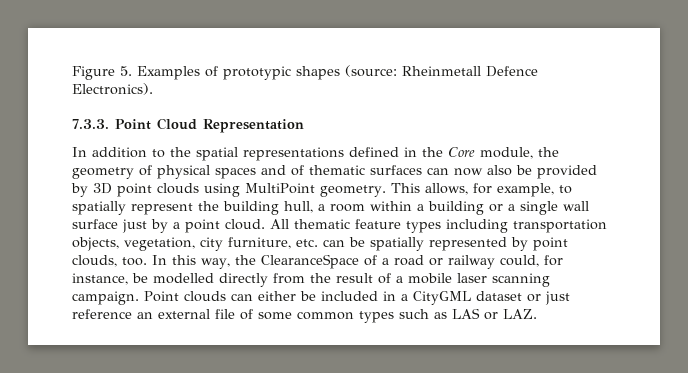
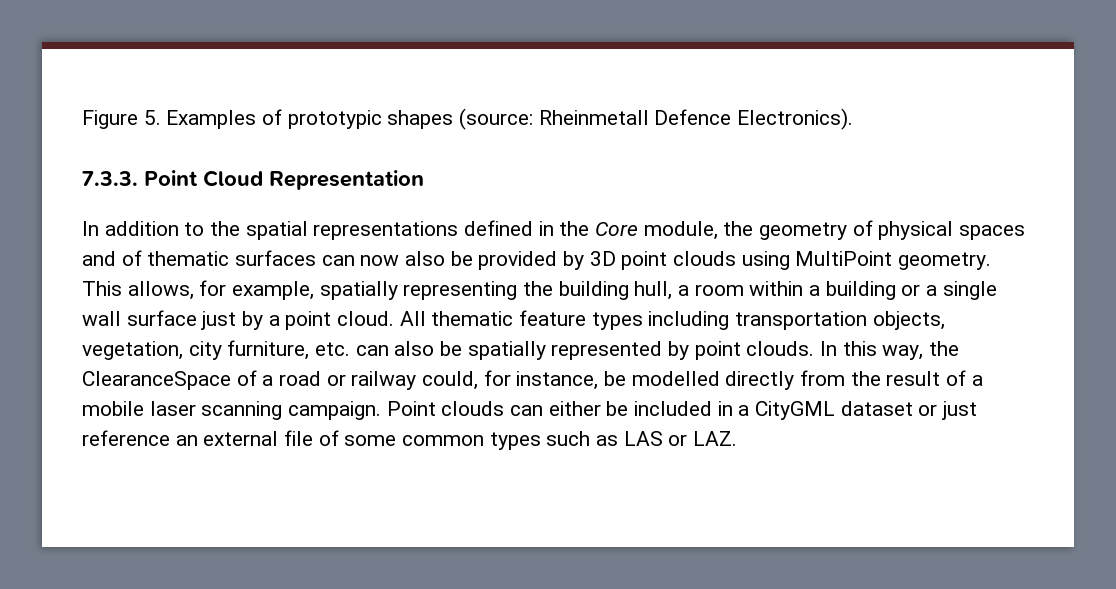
- This allows, for example, to spatially represent the building hull, a room within a building or a single wall surface just by a point cloud.
+ This allows, for example, spatially representing the building hull, a room within a building or a single wall surface just by a point cloud.
- All thematic feature types including transportation objects, vegetation, city furniture, etc. can be spatially represented by point clouds, too.
+ All thematic feature types including transportation objects, vegetation, city furniture, etc. can also be spatially represented by point clouds.

